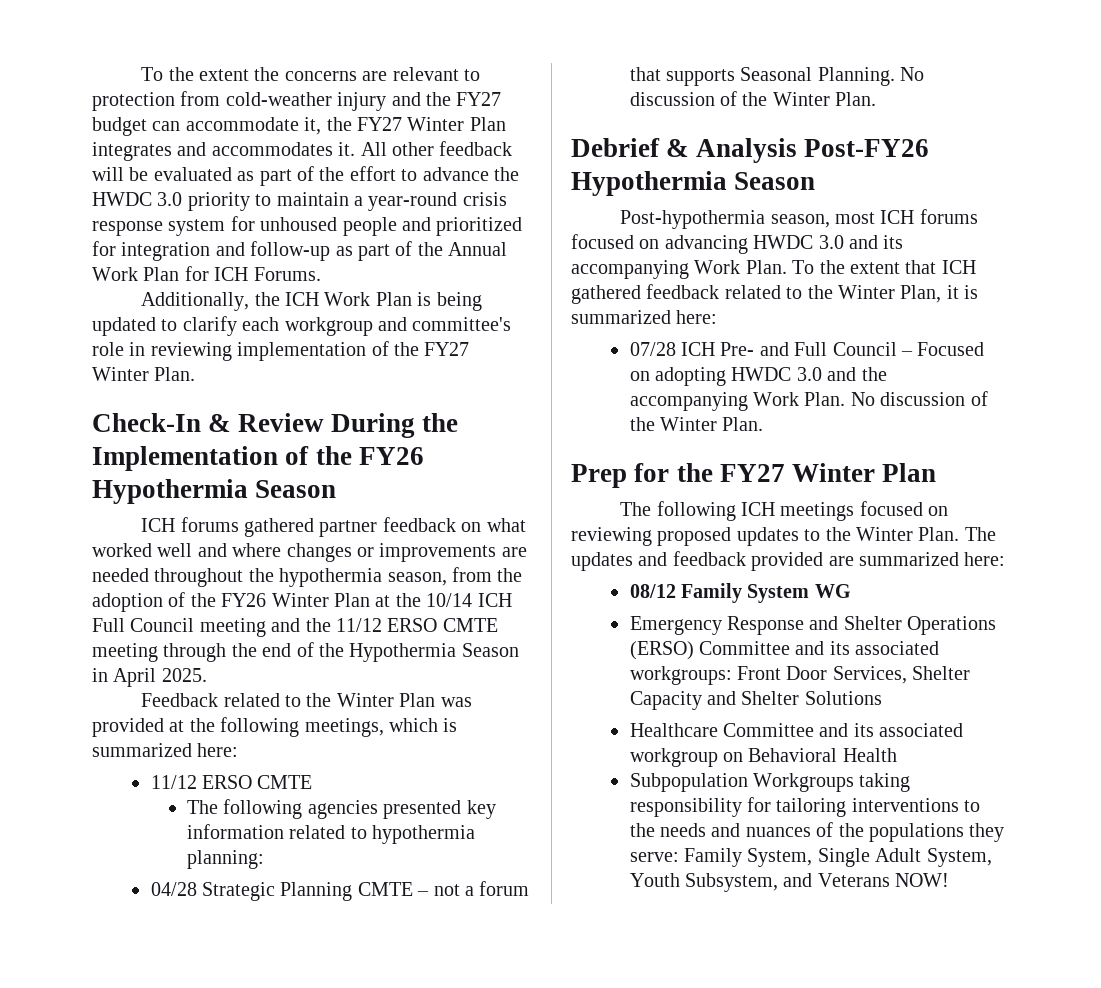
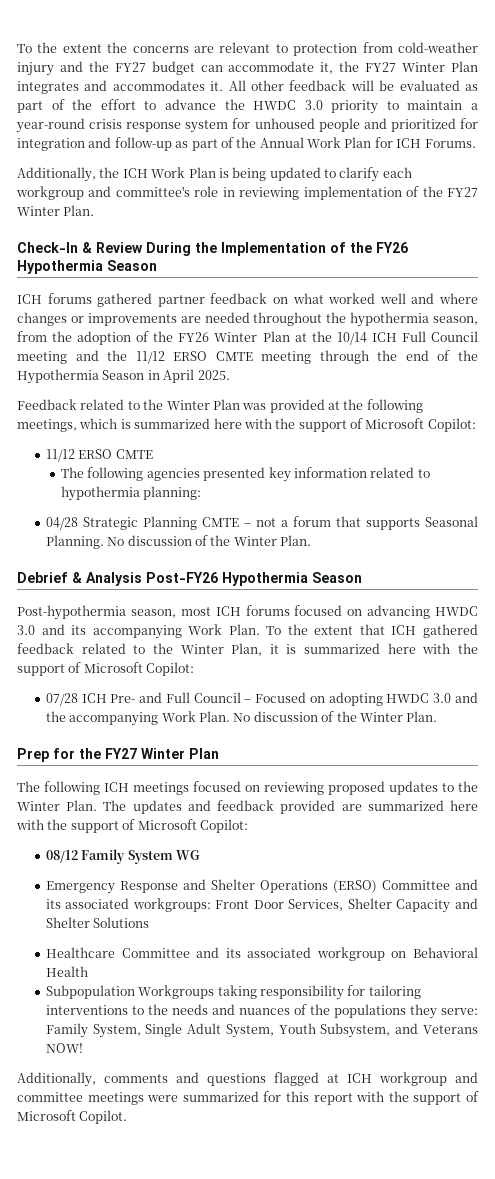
- Feedback related to the Winter Plan was provided at the following meetings, which is summarized here:
+ Feedback related to the Winter Plan was provided at the following meetings, which is summarized here with the support of Microsoft Copilot:
- To the extent that ICH gathered feedback related to the Winter Plan, it is summarized here:
+ To the extent that ICH gathered feedback related to the Winter Plan, it is summarized here with the support of Microsoft Copilot:
- The updates and feedback provided are summarized here:
+ The updates and feedback provided are summarized here with the support of Microsoft Copilot:
+ Additionally, comments and questions flagged at ICH workgroup and committee meetings were summarized for this report with the support of Microsoft Copilot.

